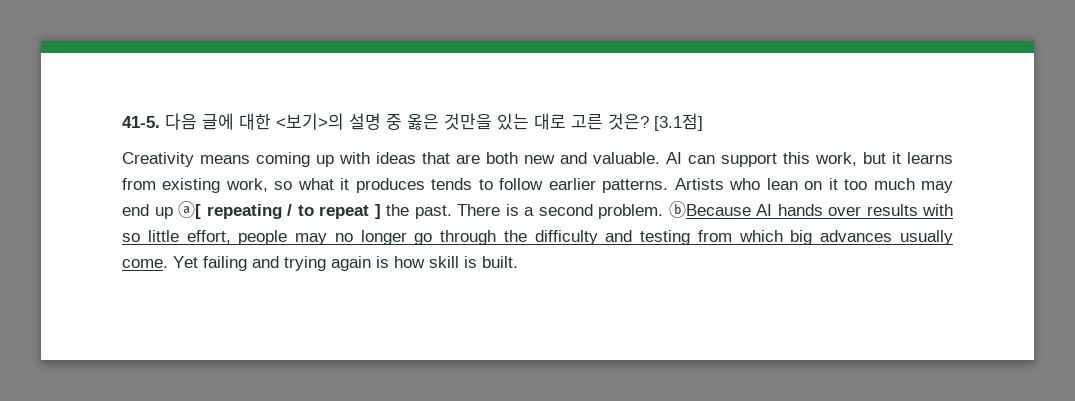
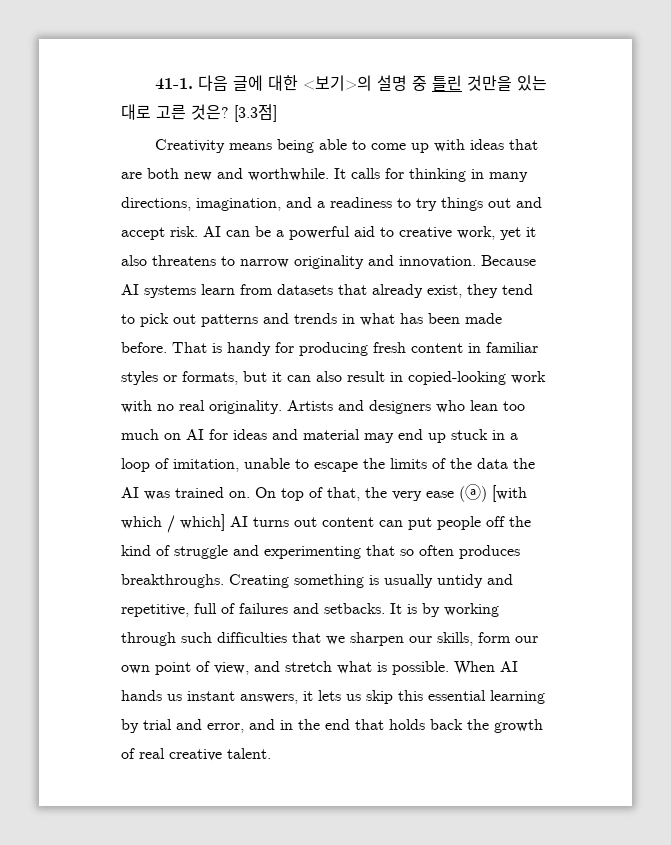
- 41-5.
+ 41-1.
- 다음 글에 대한 <보기>의 설명 중 옳은 것만을 있는 대로 고른 것은?
+ 다음 글에 대한 <보기>의 설명 중 틀린 것만을 있는 대로 고른 것은?
- [3.1점]
+ [3.3점]
- Creativity means coming up with ideas that are both new and valuable. AI can support this work, but it learns from existing work, so what it produces tends to follow earlier patterns. Artists who lean on it too much may end up ⓐ[ repeating / to repeat ] the past. There is a second problem. ⓑBecause AI hands over results with so little effort, people may no longer go through the difficulty and testing from which big advances usually come. Yet failing and trying again is how skill is built.
+ Creativity means being able to come up with ideas that are both new and worthwhile. It calls for thinking in many directions, imagination, and a readiness to try things out and accept risk. AI can be a powerful aid to creative work, yet it also threatens to narrow originality and innovation. Because AI systems learn from datasets that already exist, they tend to pick out patterns and trends in what has been made before. That is handy for producing fresh content in familiar styles or formats, but it can also result in copied-looking work with no real originality. Artists and designers who lean too much on AI for ideas and material may end up stuck in a loop of imitation, unable to escape the limits of the data the AI was trained on. On top of that, the very ease (ⓐ) [with which / which] AI turns out content can put people off the kind of struggle and experimenting that so often produces breakthroughs. Creating something is usually untidy and repetitive, full of failures and setbacks. It is by working through such difficulties that we sharpen our skills, form our own point of view, and stretch what is possible. When AI hands us instant answers, it lets us skip this essential learning by trial and error, and in the end that holds back the growth of real creative talent.

